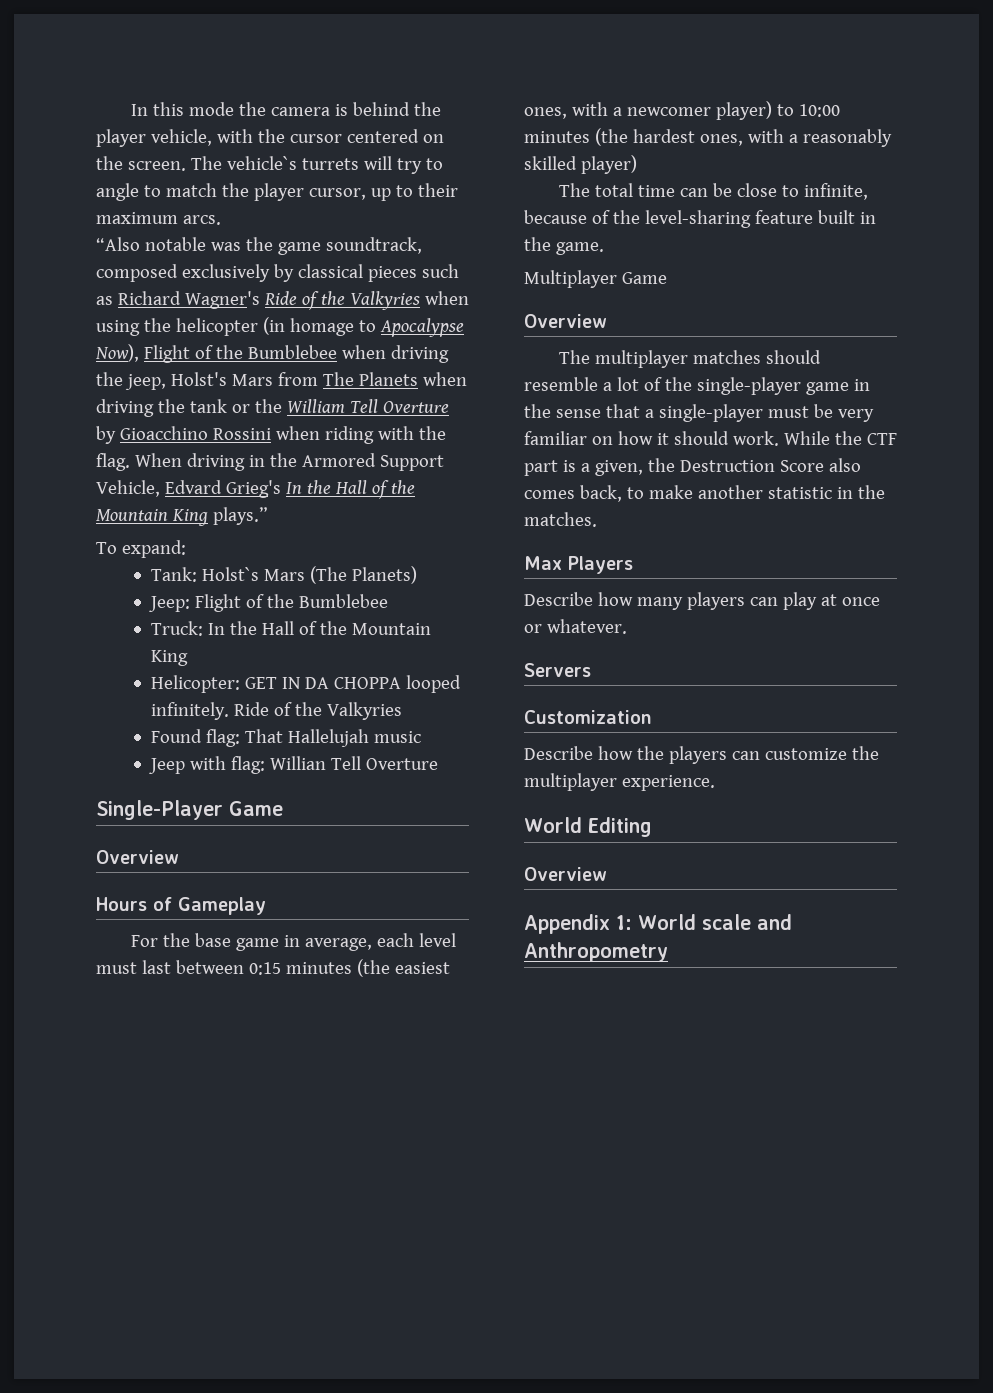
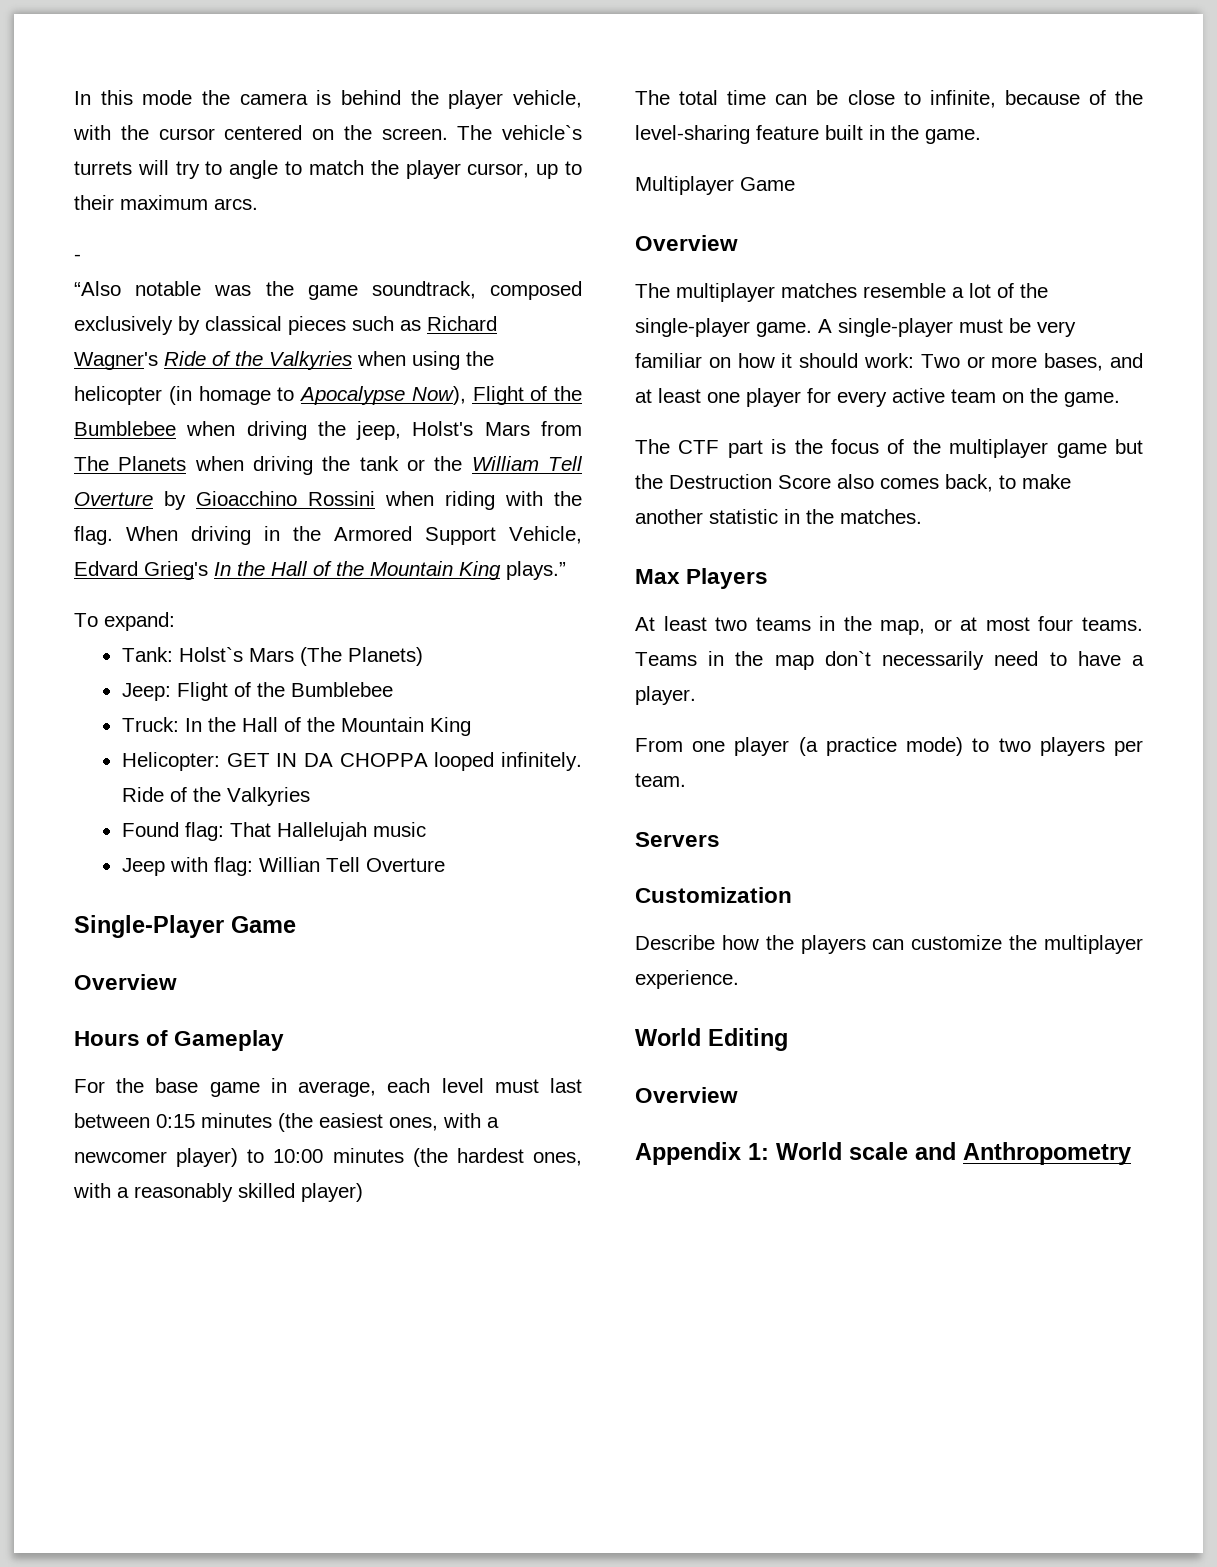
+ -
- The multiplayer matches should resemble a lot of the single-player game in the sense that a single-player must be very familiar on how it should work. While the CTF part is a given, the Destruction Score also comes back, to make another statistic in the matches.
+ The multiplayer matches resemble a lot of the single-player game. A single-player must be very familiar on how it should work: Two or more bases, and at least one player for every active team on the game.
+ The CTF part is the focus of the multiplayer game but the Destruction Score also comes back, to make another statistic in the matches.
- Describe how many players can play at once or whatever.
+ At least two teams in the map, or at most four teams. Teams in the map don`t necessarily need to have a player.
+ From one player (a practice mode) to two players per team.

